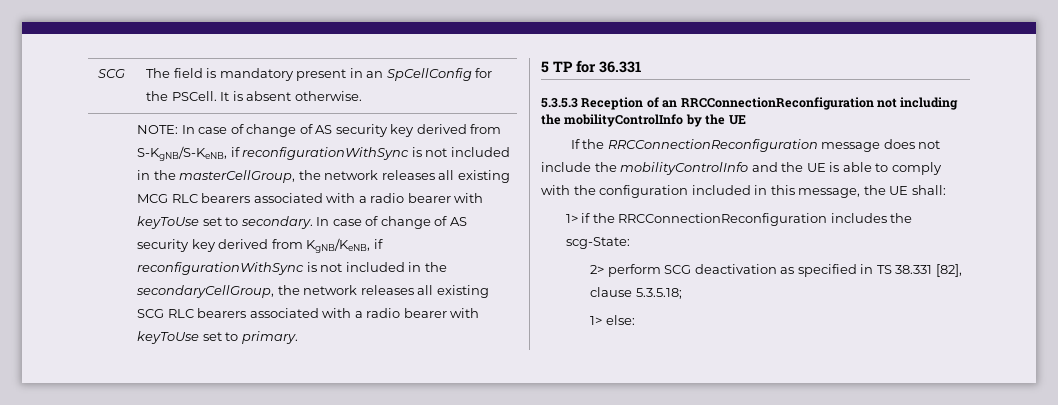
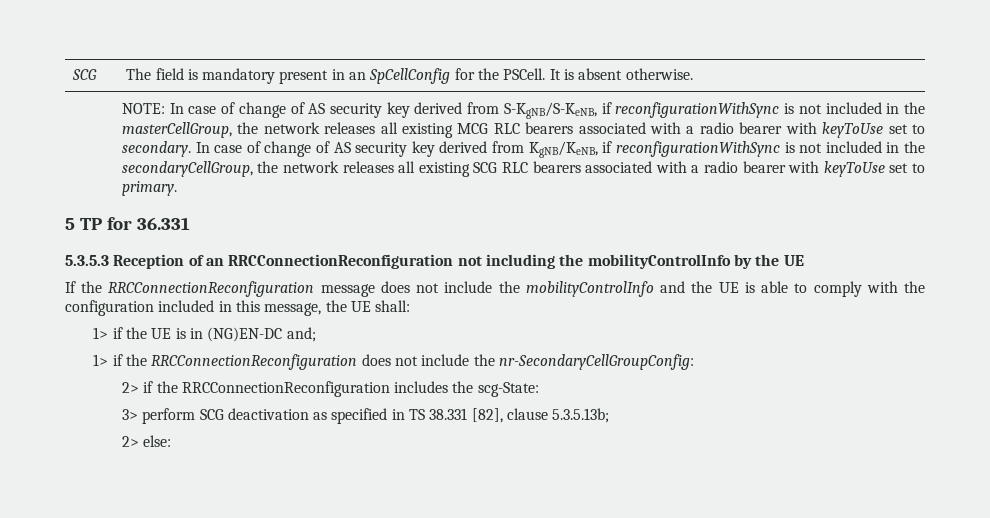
- 1> if the RRCConnectionReconfiguration includes the scg-State:
+ 1> if the UE is in (NG)EN-DC and;
+ 1> if the RRCConnectionReconfiguration does not include the nr-SecondaryCellGroupConfig:
+ 2> if the RRCConnectionReconfiguration includes the scg-State:
- 2> perform SCG deactivation as specified in TS 38.331 [82], clause 5.3.5.18;
- 1> else:
+ 3> perform SCG deactivation as specified in TS 38.331 [82], clause 5.3.5.13b;
+ 2> else:

